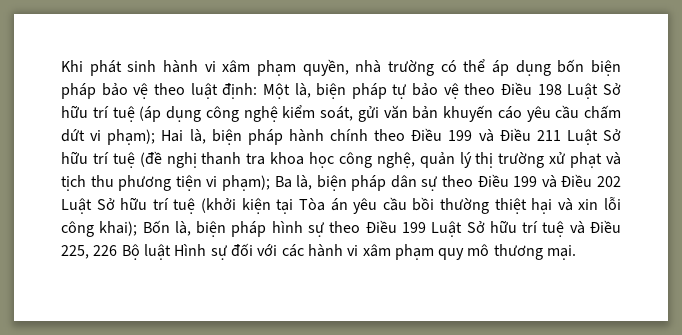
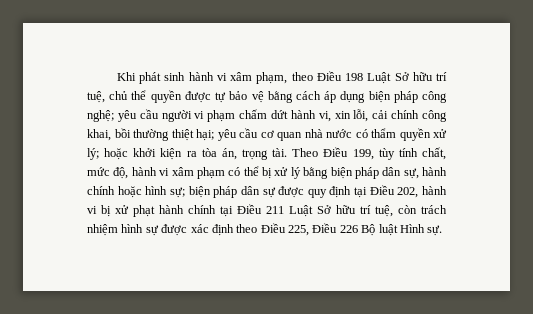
- Khi phát sinh hành vi xâm phạm quyền, nhà trường có thể áp dụng bốn biện pháp bảo vệ theo luật định: Một là, biện pháp tự bảo vệ theo Điều 198 Luật Sở hữu trí tuệ (áp dụng công nghệ kiểm soát, gửi văn bản khuyến cáo yêu cầu chấm dứt vi phạm); Hai là, biện pháp hành chính theo Điều 199 và Điều 211 Luật Sở hữu trí tuệ (đề nghị thanh tra khoa học công nghệ, quản lý thị trường xử phạt và tịch thu phương tiện vi phạm); Ba là, biện pháp dân sự theo Điều 199 và Điều 202 Luật Sở hữu trí tuệ (khởi kiện tại Tòa án yêu cầu bồi thường thiệt hại và xin lỗi công khai); Bốn là, biện pháp hình sự theo Điều 199 Luật Sở hữu trí tuệ và Điều 225, 226 Bộ luật Hình sự đối với các hành vi xâm phạm quy mô thương mại.
+ Khi phát sinh hành vi xâm phạm, theo Điều 198 Luật Sở hữu trí tuệ, chủ thể quyền được tự bảo vệ bằng cách áp dụng biện pháp công nghệ; yêu cầu người vi phạm chấm dứt hành vi, xin lỗi, cải chính công khai, bồi thường thiệt hại; yêu cầu cơ quan nhà nước có thẩm quyền xử lý; hoặc khởi kiện ra tòa án, trọng tài. Theo Điều 199, tùy tính chất, mức độ, hành vi xâm phạm có thể bị xử lý bằng biện pháp dân sự, hành chính hoặc hình sự; biện pháp dân sự được quy định tại Điều 202, hành vi bị xử phạt hành chính tại Điều 211 Luật Sở hữu trí tuệ, còn trách nhiệm hình sự được xác định theo Điều 225, Điều 226 Bộ luật Hình sự.

